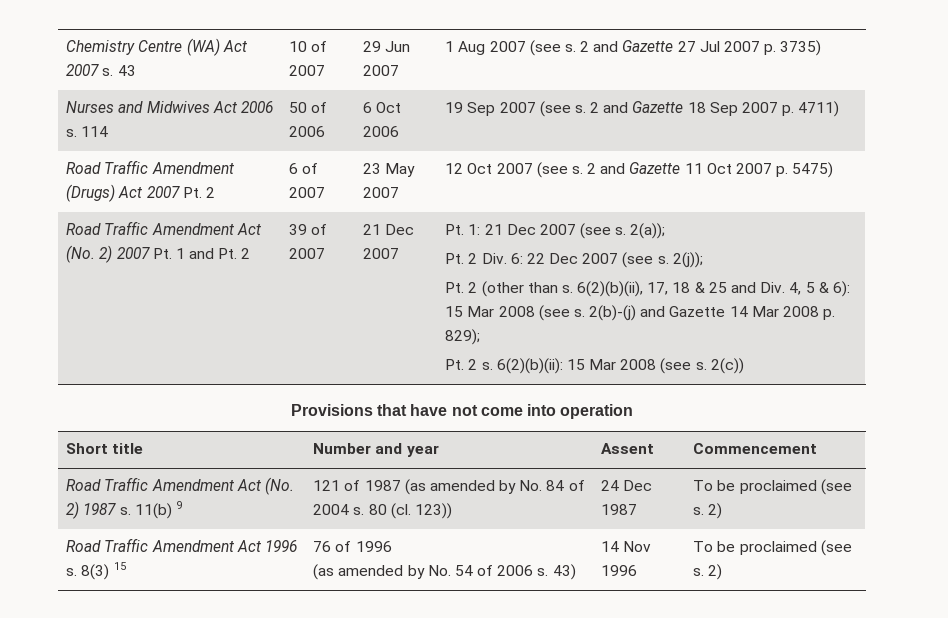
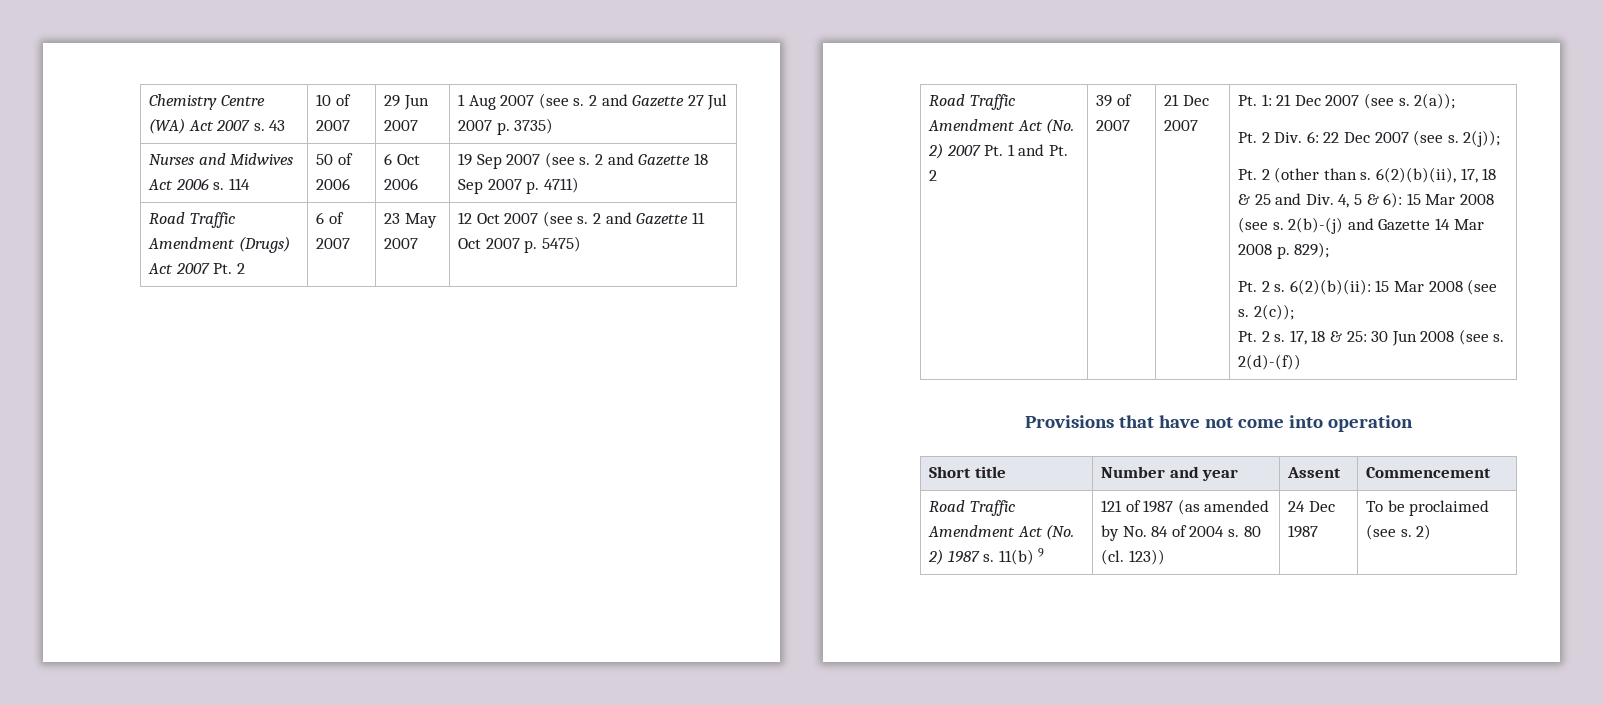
- 2(c))
+ 2(c));
+ Pt. 2 s. 17, 18 & 25: 30 Jun 2008 (see s. 2(d)-(f))
- Road Traffic Amendment Act 1996 s. 8(3) 15 | 76 of 1996
- (as amended by No. 54 of 2006 s. 43) | 14 Nov 1996 | To be proclaimed (see s. 2)

